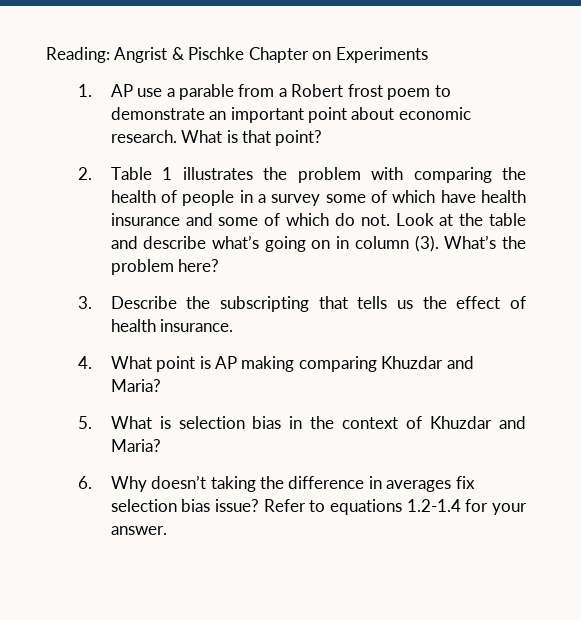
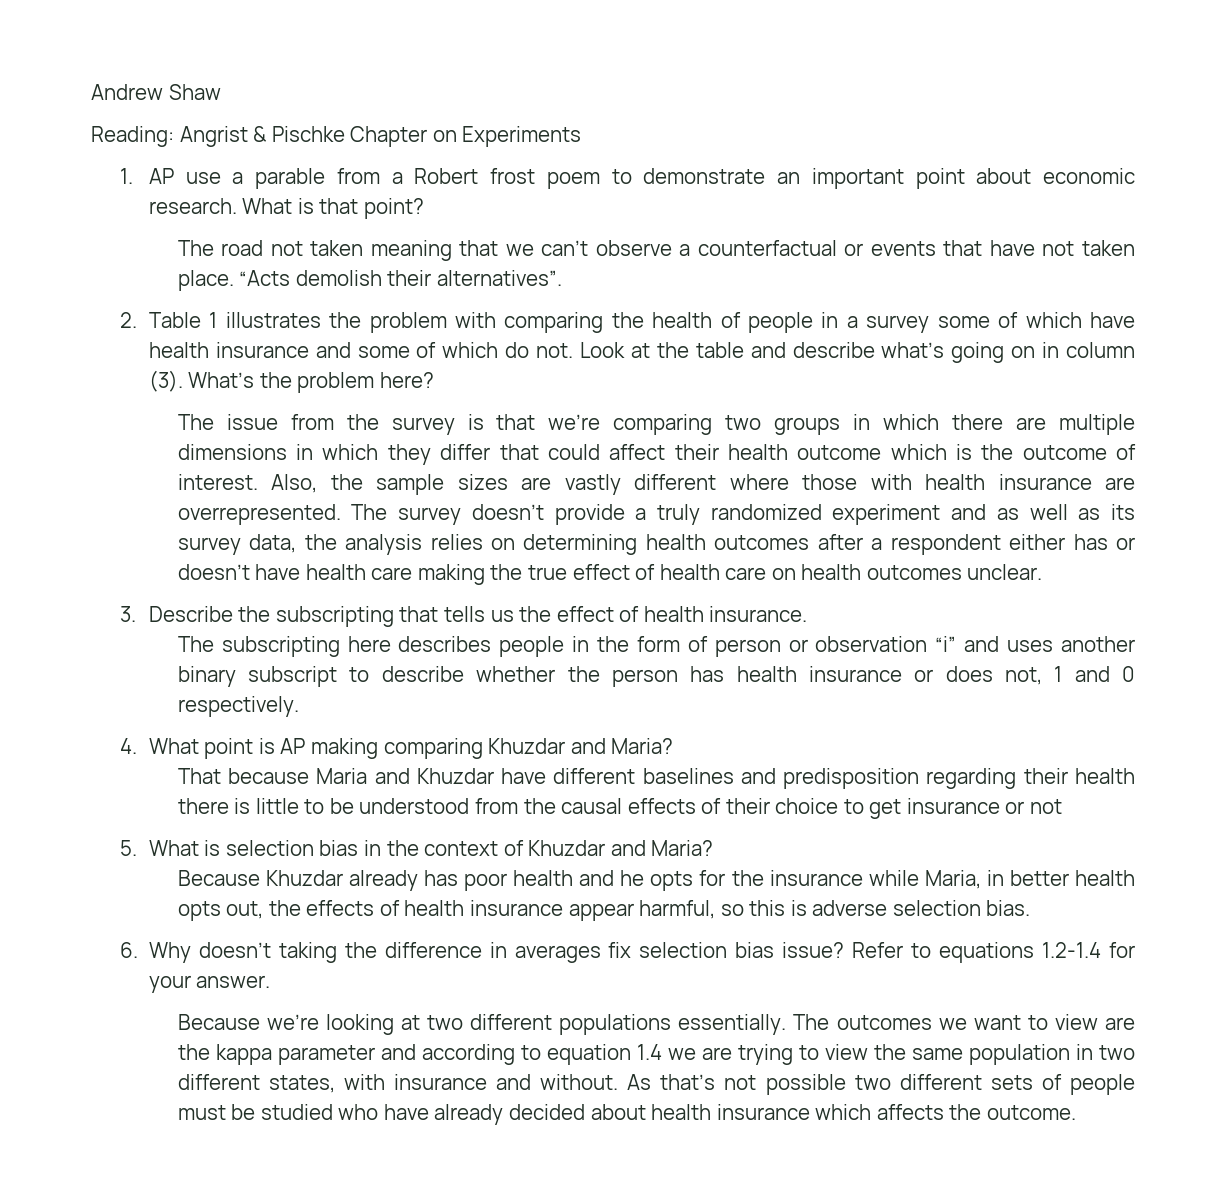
+ Andrew Shaw
+ The road not taken meaning that we can’t observe a counterfactual or events that have not taken place. “Acts demolish their alternatives”.
+ The issue from the survey is that we’re comparing two groups in which there are multiple dimensions in which they differ that could affect their health outcome which is the outcome of interest. Also, the sample sizes are vastly different where those with health insurance are overrepresented. The survey doesn’t provide a truly randomized experiment and as well as its survey data, the analysis relies on determining health outcomes after a respondent either has or doesn’t have health care making the true effect of health care on health outcomes unclear.
+ The subscripting here describes people in the form of person or observation “i” and uses another binary subscript to describe whether the person has health insurance or does not, 1 and 0 respectively.
+ That because Maria and Khuzdar have different baselines and predisposition regarding their health there is little to be understood from the causal effects of their choice to get insurance or not
+ Because Khuzdar already has poor health and he opts for the insurance while Maria, in better health opts out, the effects of health insurance appear harmful, so this is adverse selection bias.
+ Because we’re looking at two different populations essentially. The outcomes we want to view are the kappa parameter and according to equation 1.4 we are trying to view the same population in two different states, with insurance and without. As that’s not possible two different sets of people must be studied who have already decided about health insurance which affects the outcome.

